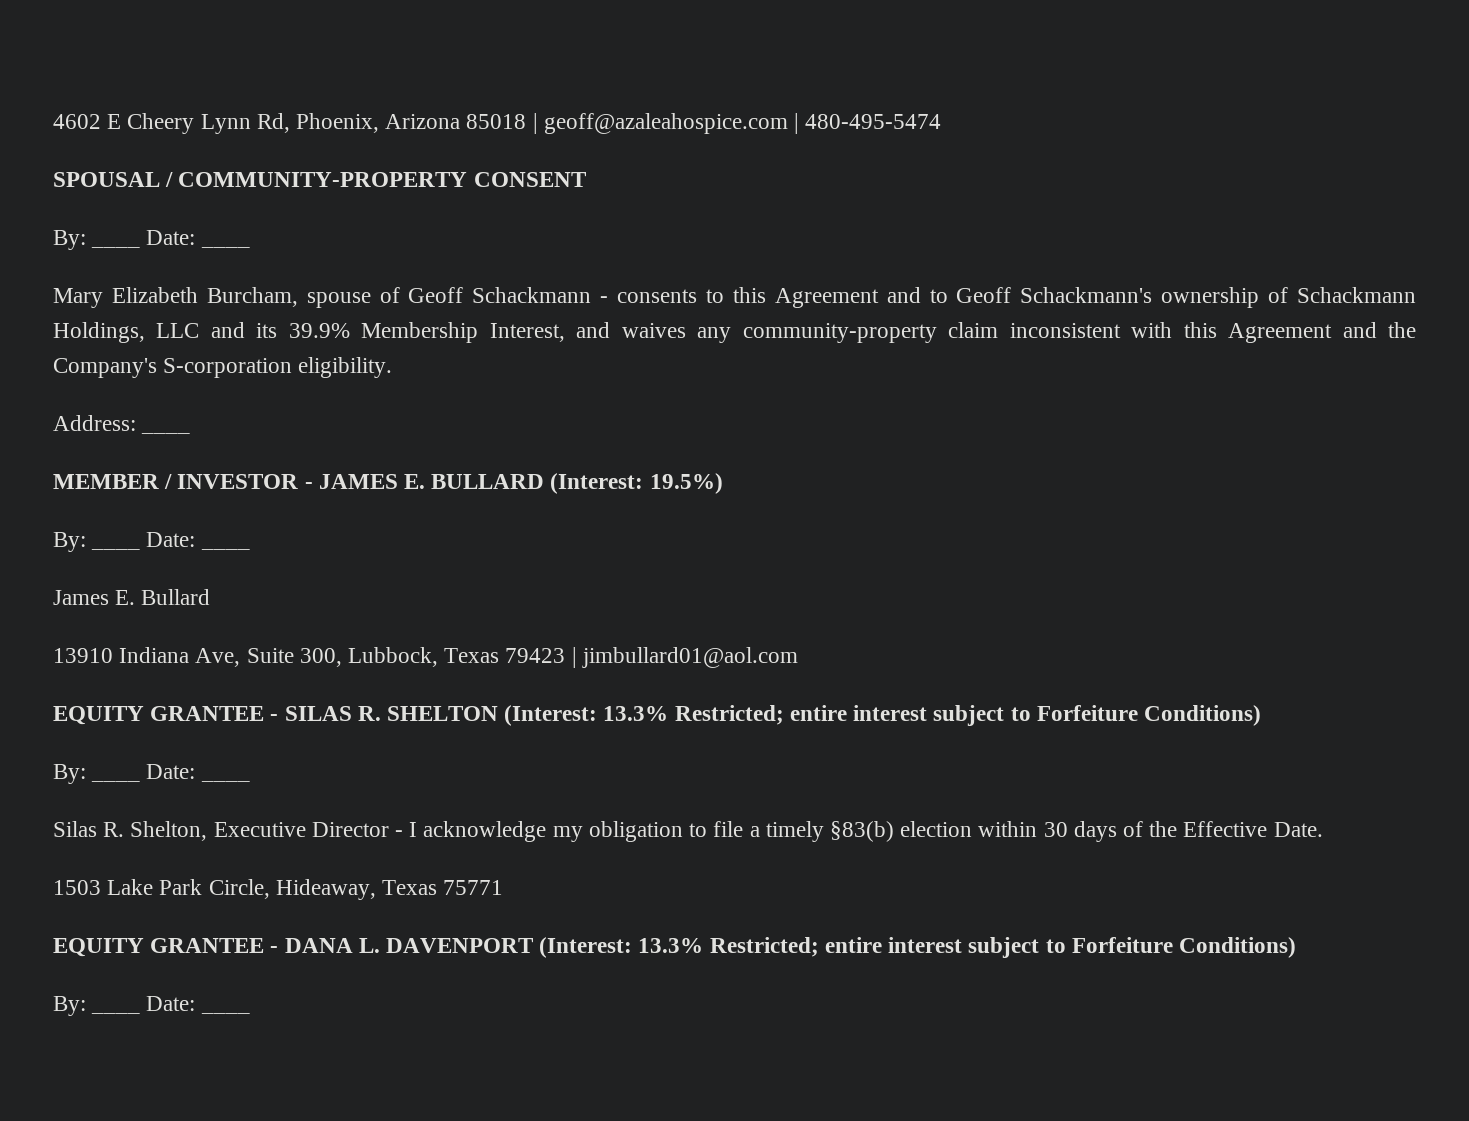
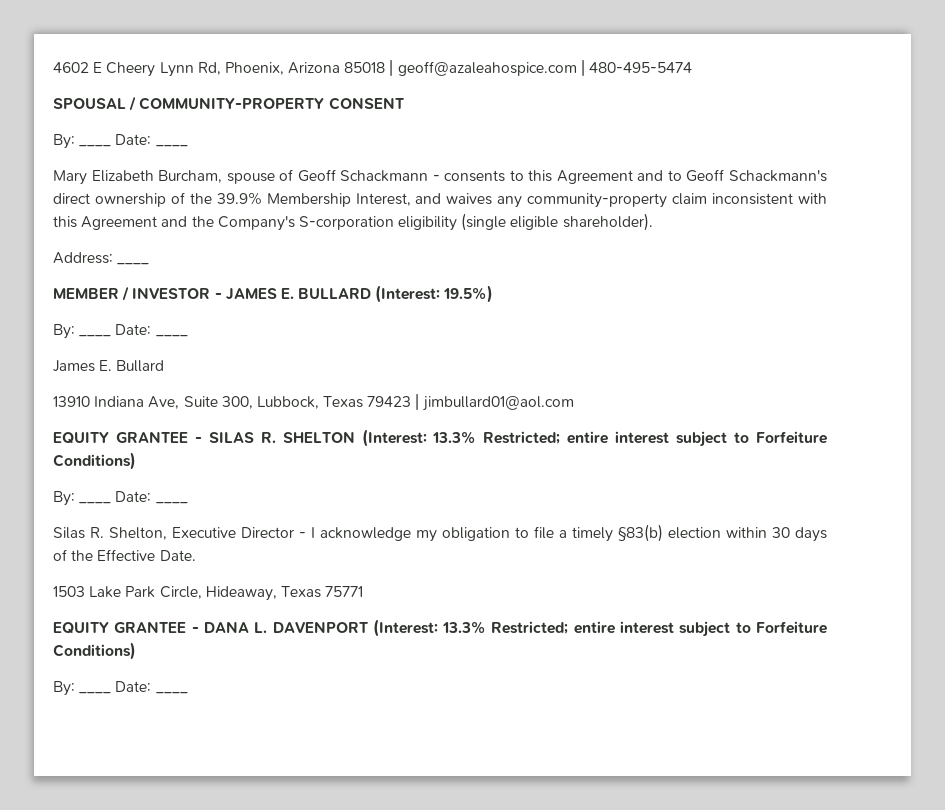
- Mary Elizabeth Burcham, spouse of Geoff Schackmann - consents to this Agreement and to Geoff Schackmann's ownership of Schackmann Holdings, LLC and its 39.9% Membership Interest, and waives any community-property claim inconsistent with this Agreement and the Company's S-corporation eligibility.
+ Mary Elizabeth Burcham, spouse of Geoff Schackmann - consents to this Agreement and to Geoff Schackmann's direct ownership of the 39.9% Membership Interest, and waives any community-property claim inconsistent with this Agreement and the Company's S-corporation eligibility (single eligible shareholder).

